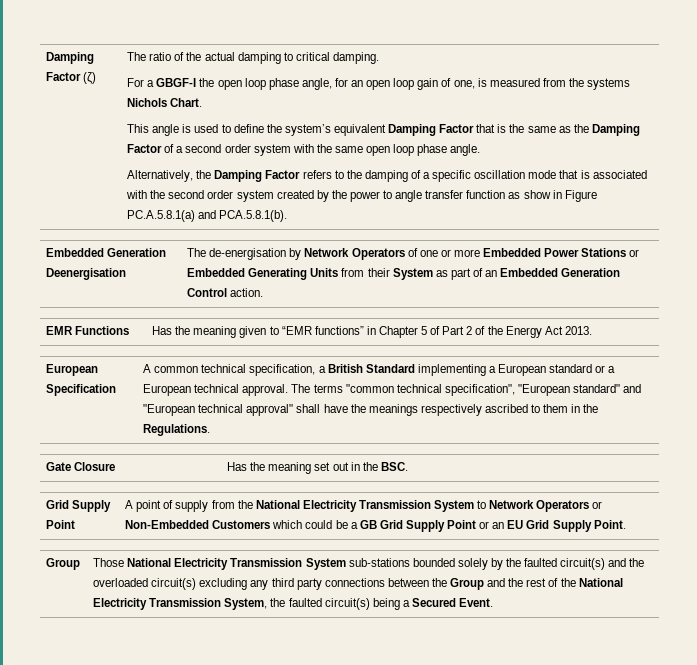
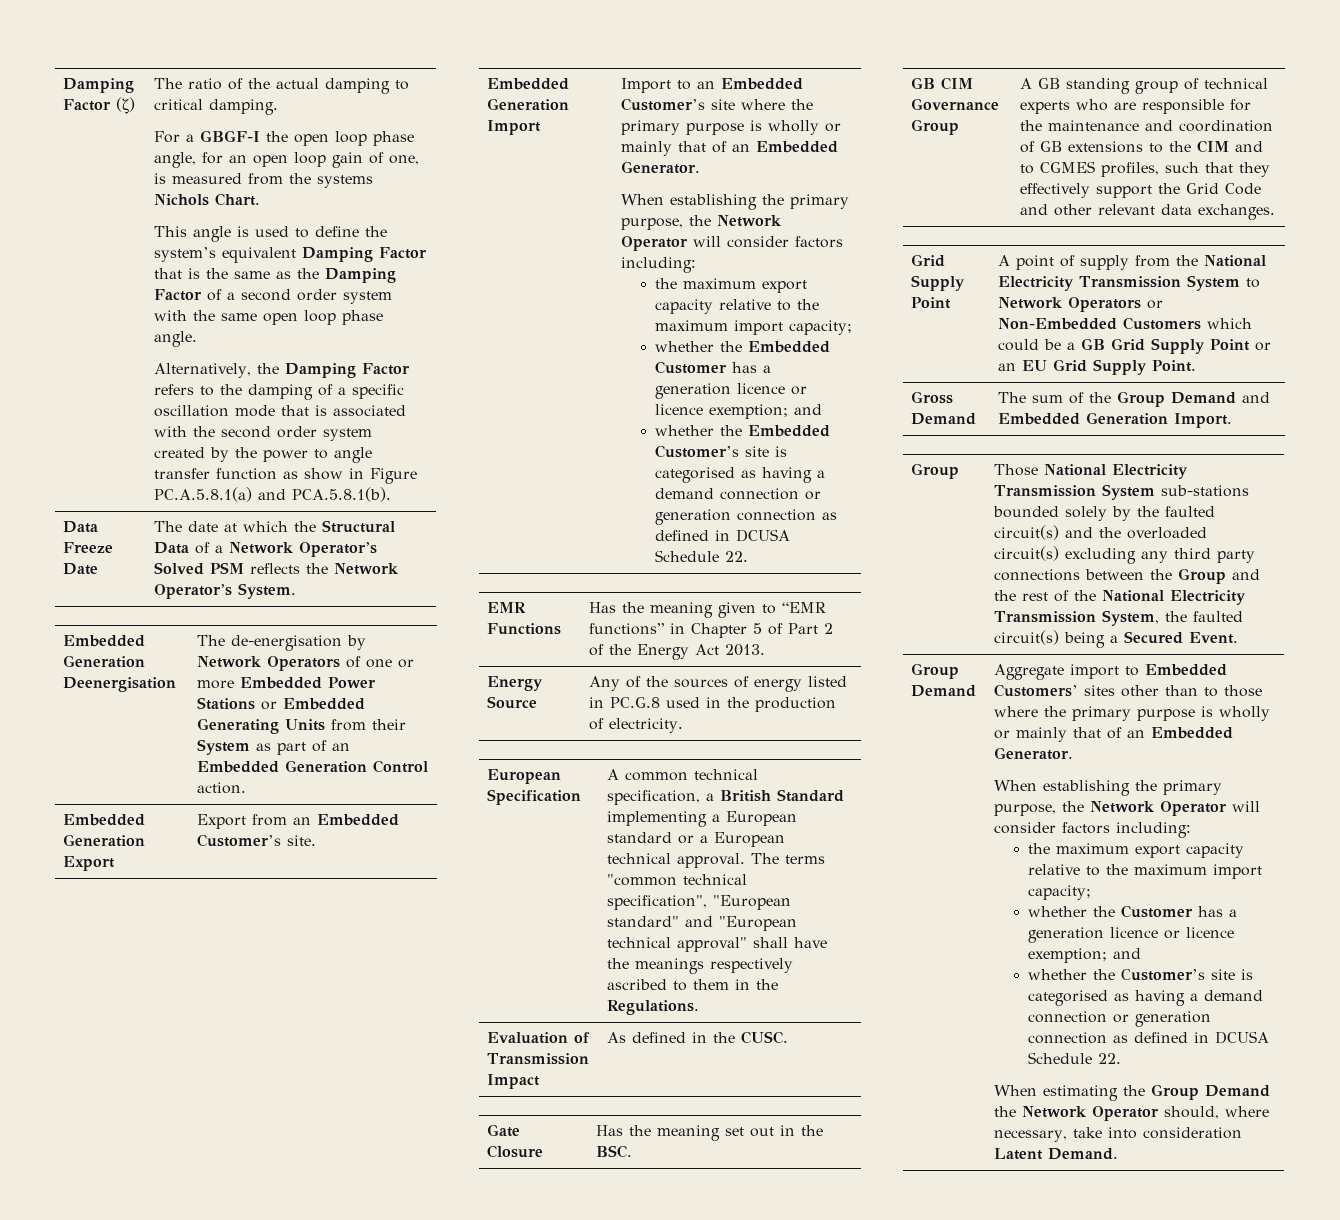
+ Data Freeze Date | The date at which the Structural Data of a Network Operator’s Solved PSM reflects the Network Operator’s System.
+ Embedded Generation Export | Export from an Embedded Customer’s site.
+ Embedded Generation Import | Import to an Embedded Customer’s site where the primary purpose is wholly or mainly that of an Embedded Generator.
+ When establishing the primary purpose, the Network Operator will consider factors including:
+ the maximum export capacity relative to the maximum import capacity;
+ whether the Embedded Customer has a generation licence or licence exemption; and
+ whether the Embedded Customer’s site is categorised as having a demand connection or generation connection as defined in DCUSA Schedule 22.
+ Energy Source | Any of the sources of energy listed in PC.G.8 used in the production of electricity.
+ Evaluation of Transmission Impact | As defined in the CUSC.
+ GB CIM Governance Group | A GB standing group of technical experts who are responsible for the maintenance and coordination of GB extensions to the CIM and to CGMES profiles, such that they effectively support the Grid Code and other relevant data exchanges.
+ Gross Demand | The sum of the Group Demand and Embedded Generation Import.
+ Group Demand | Aggregate import to Embedded Customers’ sites other than to those where the primary purpose is wholly or mainly that of an Embedded Generator.
+ When establishing the primary purpose, the Network Operator will consider factors including:
+ the maximum export capacity relative to the maximum import capacity;
+ whether the Customer has a generation licence or licence exemption; and
+ whether the Customer’s site is categorised as having a demand connection or generation connection as defined in DCUSA Schedule 22.
+ When estimating the Group Demand the Network Operator should, where necessary, take into consideration Latent Demand.

